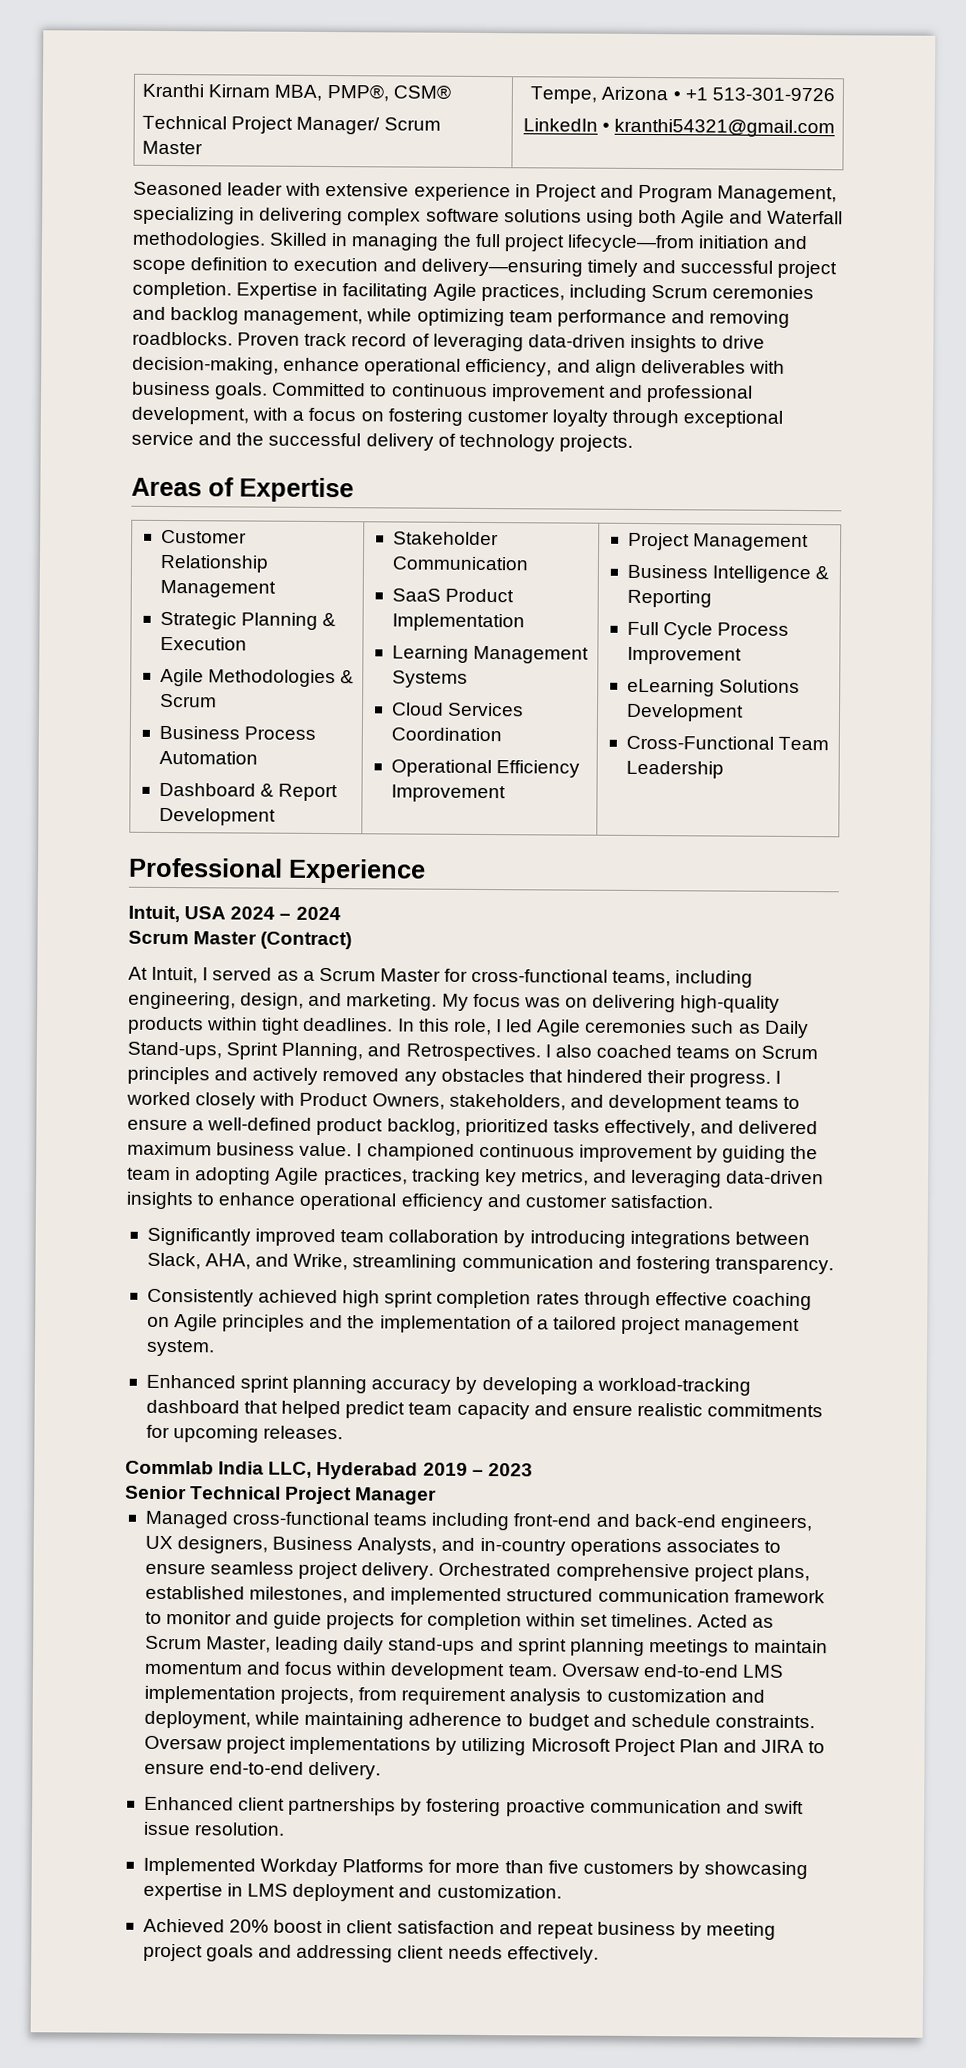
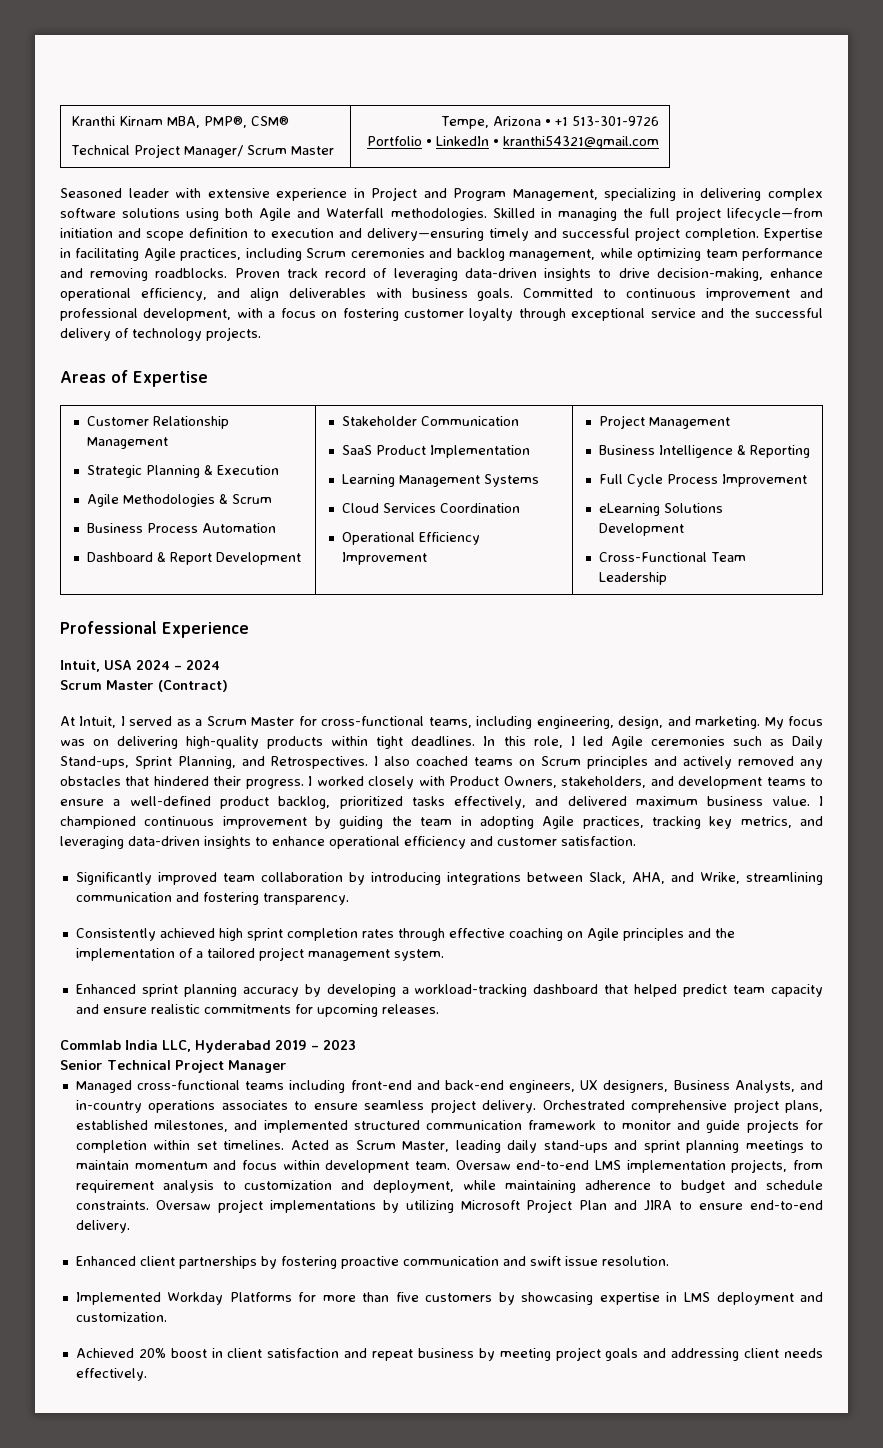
  Kranthi Kirnam MBA, PMP®, CSM®
  Technical Project Manager/ Scrum Master | Tempe, Arizona • +1 513-301-9726
- LinkedIn • kranthi54321@gmail.com
+ Portfolio • LinkedIn • kranthi54321@gmail.com

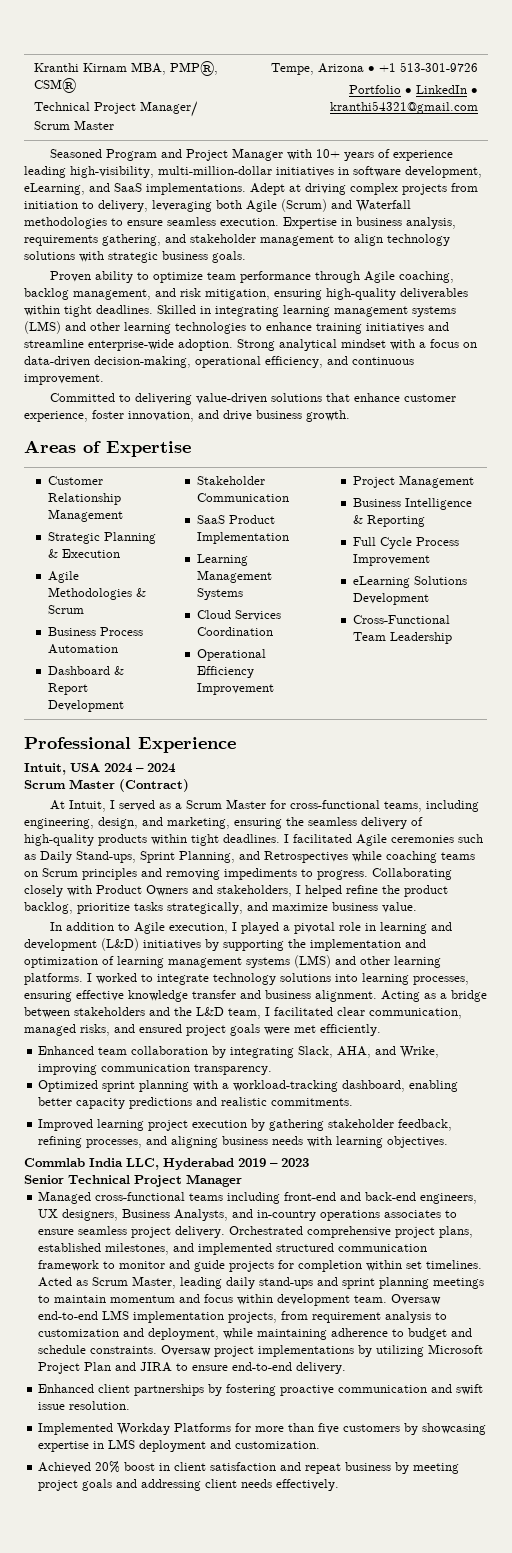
- Seasoned leader with extensive experience in Project and Program Management, specializing in delivering complex software solutions using both Agile and Waterfall methodologies. Skilled in managing the full project lifecycle—from initiation and scope definition to execution and delivery—ensuring timely and successful project completion. Expertise in facilitating Agile practices, including Scrum ceremonies and backlog management, while optimizing team performance and removing roadblocks. Proven track record of leveraging data-driven insights to drive decision-making, enhance operational efficiency, and align deliverables with business goals. Committed to continuous improvement and professional development, with a focus on fostering customer loyalty through exceptional service and the successful delivery of technology projects.
+ Seasoned Program and Project Manager with 10+ years of experience leading high-visibility, multi-million-dollar initiatives in software development, eLearning, and SaaS implementations. Adept at driving complex projects from initiation to delivery, leveraging both Agile (Scrum) and Waterfall methodologies to ensure seamless execution. Expertise in business analysis, requirements gathering, and stakeholder management to align technology solutions with strategic business goals.
+ Proven ability to optimize team performance through Agile coaching, backlog management, and risk mitigation, ensuring high-quality deliverables within tight deadlines. Skilled in integrating learning management systems (LMS) and other learning technologies to enhance training initiatives and streamline enterprise-wide adoption. Strong analytical mindset with a focus on data-driven decision-making, operational efficiency, and continuous improvement.
+ Committed to delivering value-driven solutions that enhance customer experience, foster innovation, and drive business growth.
- At Intuit, I served as a Scrum Master for cross-functional teams, including engineering, design, and marketing. My focus was on delivering high-quality products within tight deadlines.
+ At Intuit, I served as a Scrum Master for cross-functional teams, including engineering, design, and marketing, ensuring the seamless delivery of high-quality products within tight deadlines.
- In this role, I led Agile ceremonies such as Daily Stand-ups, Sprint Planning, and Retrospectives. I also coached teams on Scrum principles and actively removed any obstacles that hindered their progress. I worked closely with Product Owners, stakeholders, and development teams to ensure a well-defined product backlog, prioritized tasks effectively, and delivered maximum business value. I championed continuous improvement by guiding the team in adopting Agile practices, tracking key metrics, and leveraging data-driven insights to enhance operational efficiency and customer satisfaction.
- Significantly improved team collaboration by introducing integrations between Slack, AHA, and Wrike, streamlining communication and fostering transparency.
- Consistently achieved high sprint completion rates through effective coaching on Agile principles and the implementation of a tailored project management system.
- Enhanced sprint planning accuracy by developing a workload-tracking dashboard that helped predict team capacity and ensure realistic commitments for upcoming releases.
+ I facilitated Agile ceremonies such as Daily Stand-ups, Sprint Planning, and Retrospectives while coaching teams on Scrum principles and removing impediments to progress. Collaborating closely with Product Owners and stakeholders, I helped refine the product backlog, prioritize tasks strategically, and maximize business value.
+ In addition to Agile execution, I played a pivotal role in learning and development (L&D) initiatives by supporting the implementation and optimization of learning management systems (LMS) and other learning platforms. I worked to integrate technology solutions into learning processes, ensuring effective knowledge transfer and business alignment. Acting as a bridge between stakeholders and the L&D team, I facilitated clear communication, managed risks, and ensured project goals were met efficiently.
+ Enhanced team collaboration by integrating Slack, AHA, and Wrike, improving communication transparency.
+ Optimized sprint planning with a workload-tracking dashboard, enabling better capacity predictions and realistic commitments.
+ Improved learning project execution by gathering stakeholder feedback, refining processes, and aligning business needs with learning objectives.

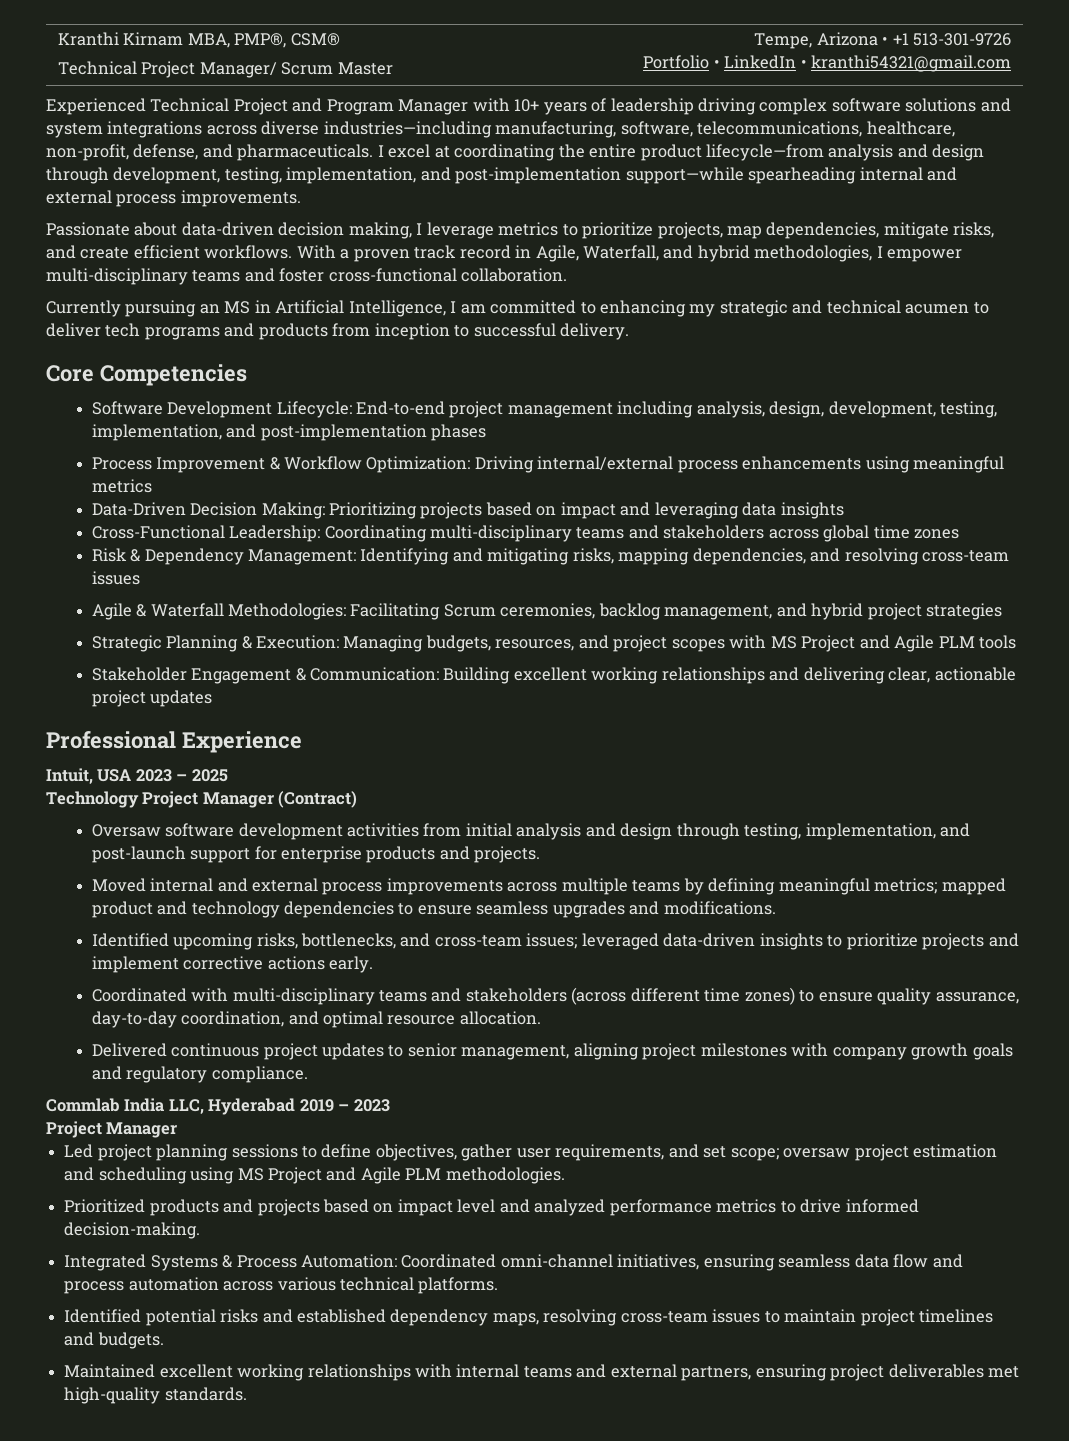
- Seasoned Program and Project Manager with 10+ years of experience leading high-visibility, multi-million-dollar initiatives in software development, eLearning, and SaaS implementations. Adept at driving complex projects from initiation to delivery, leveraging both Agile (Scrum) and Waterfall methodologies to ensure seamless execution. Expertise in business analysis, requirements gathering, and stakeholder management to align technology solutions with strategic business goals.
- Proven ability to optimize team performance through Agile coaching, backlog management, and risk mitigation, ensuring high-quality deliverables within tight deadlines. Skilled in integrating learning management systems (LMS) and other learning technologies to enhance training initiatives and streamline enterprise-wide adoption. Strong analytical mindset with a focus on data-driven decision-making, operational efficiency, and continuous improvement.
- Committed to delivering value-driven solutions that enhance customer experience, foster innovation, and drive business growth.
- Areas of Expertise
- Customer Relationship Management
- Strategic Planning & Execution
- Agile Methodologies & Scrum
- Business Process Automation
- Dashboard & Report Development | Stakeholder Communication
- SaaS Product Implementation
- Learning Management Systems
- Cloud Services Coordination
- Operational Efficiency Improvement | Project Management
- Business Intelligence & Reporting
- Full Cycle Process Improvement
- eLearning Solutions Development
- Cross-Functional Team Leadership
+ Experienced Technical Project and Program Manager with 10+ years of leadership driving complex software solutions and system integrations across diverse industries—including manufacturing, software, telecommunications, healthcare, non-profit, defense, and pharmaceuticals. I excel at coordinating the entire product lifecycle—from analysis and design through development, testing, implementation, and post-implementation support—while spearheading internal and external process improvements.
+ Passionate about data-driven decision making, I leverage metrics to prioritize projects, map dependencies, mitigate risks, and create efficient workflows. With a proven track record in Agile, Waterfall, and hybrid methodologies, I empower multi-disciplinary teams and foster cross-functional collaboration.
+ Currently pursuing an MS in Artificial Intelligence, I am committed to enhancing my strategic and technical acumen to deliver tech programs and products from inception to successful delivery.
+ Core Competencies
+ Software Development Lifecycle: End-to-end project management including analysis, design, development, testing, implementation, and post-implementation phases
+ Process Improvement & Workflow Optimization: Driving internal/external process enhancements using meaningful metrics
+ Data-Driven Decision Making: Prioritizing projects based on impact and leveraging data insights
+ Cross-Functional Leadership: Coordinating multi-disciplinary teams and stakeholders across global time zones
+ Risk & Dependency Management: Identifying and mitigating risks, mapping dependencies, and resolving cross-team issues
+ Agile & Waterfall Methodologies: Facilitating Scrum ceremonies, backlog management, and hybrid project strategies
+ Strategic Planning & Execution: Managing budgets, resources, and project scopes with MS Project and Agile PLM tools
+ Stakeholder Engagement & Communication: Building excellent working relationships and delivering clear, actionable project updates
  Professional Experience
- Intuit, USA 2024 – 2024
- Scrum Master (Contract)
- At Intuit, I served as a Scrum Master for cross-functional teams, including engineering, design, and marketing, ensuring the seamless delivery of high-quality products within tight deadlines. I facilitated Agile ceremonies such as Daily Stand-ups, Sprint Planning, and Retrospectives while coaching teams on Scrum principles and removing impediments to progress. Collaborating closely with Product Owners and stakeholders, I helped refine the product backlog, prioritize tasks strategically, and maximize business value.
- In addition to Agile execution, I played a pivotal role in learning and development (L&D) initiatives by supporting the implementation and optimization of learning management systems (LMS) and other learning platforms. I worked to integrate technology solutions into learning processes, ensuring effective knowledge transfer and business alignment. Acting as a bridge between stakeholders and the L&D team, I facilitated clear communication, managed risks, and ensured project goals were met efficiently.
- Enhanced team collaboration by integrating Slack, AHA, and Wrike, improving communication transparency.
- Optimized sprint planning with a workload-tracking dashboard, enabling better capacity predictions and realistic commitments.
- Improved learning project execution by gathering stakeholder feedback, refining processes, and aligning business needs with learning objectives.
+ Intuit, USA 2023 – 2025
+ Technology Project Manager (Contract)
+ Oversaw software development activities from initial analysis and design through testing, implementation, and post-launch support for enterprise products and projects.
+ Moved internal and external process improvements across multiple teams by defining meaningful metrics; mapped product and technology dependencies to ensure seamless upgrades and modifications.
+ Identified upcoming risks, bottlenecks, and cross-team issues; leveraged data-driven insights to prioritize projects and implement corrective actions early.
+ Coordinated with multi-disciplinary teams and stakeholders (across different time zones) to ensure quality assurance, day-to-day coordination, and optimal resource allocation.
+ Delivered continuous project updates to senior management, aligning project milestones with company growth goals and regulatory compliance.
  Commlab India LLC, Hyderabad 2019 – 2023
- Senior Technical Project Manager
+ Project Manager
- Managed cross-functional teams including front-end and back-end engineers, UX designers, Business Analysts, and in-country operations associates to ensure seamless project delivery. Orchestrated comprehensive project plans, established milestones, and implemented structured communication framework to monitor and guide projects for completion within set timelines. Acted as Scrum Master, leading daily stand-ups and sprint planning meetings to maintain momentum and focus within development team. Oversaw end-to-end LMS implementation projects, from requirement analysis to customization and deployment, while maintaining adherence to budget and schedule constraints. Oversaw project implementations by utilizing Microsoft Project Plan and JIRA to ensure end-to-end delivery.
- Enhanced client partnerships by fostering proactive communication and swift issue resolution.
- Implemented Workday Platforms for more than five customers by showcasing expertise in LMS deployment and customization.
- Achieved 20% boost in client satisfaction and repeat business by meeting project goals and addressing client needs effectively.
+ Led project planning sessions to define objectives, gather user requirements, and set scope; oversaw project estimation and scheduling using MS Project and Agile PLM methodologies.
+ Prioritized products and projects based on impact level and analyzed performance metrics to drive informed decision-making.
+ Integrated Systems & Process Automation: Coordinated omni-channel initiatives, ensuring seamless data flow and process automation across various technical platforms.
+ Identified potential risks and established dependency maps, resolving cross-team issues to maintain project timelines and budgets.
+ Maintained excellent working relationships with internal teams and external partners, ensuring project deliverables met high-quality standards.

